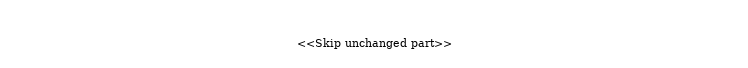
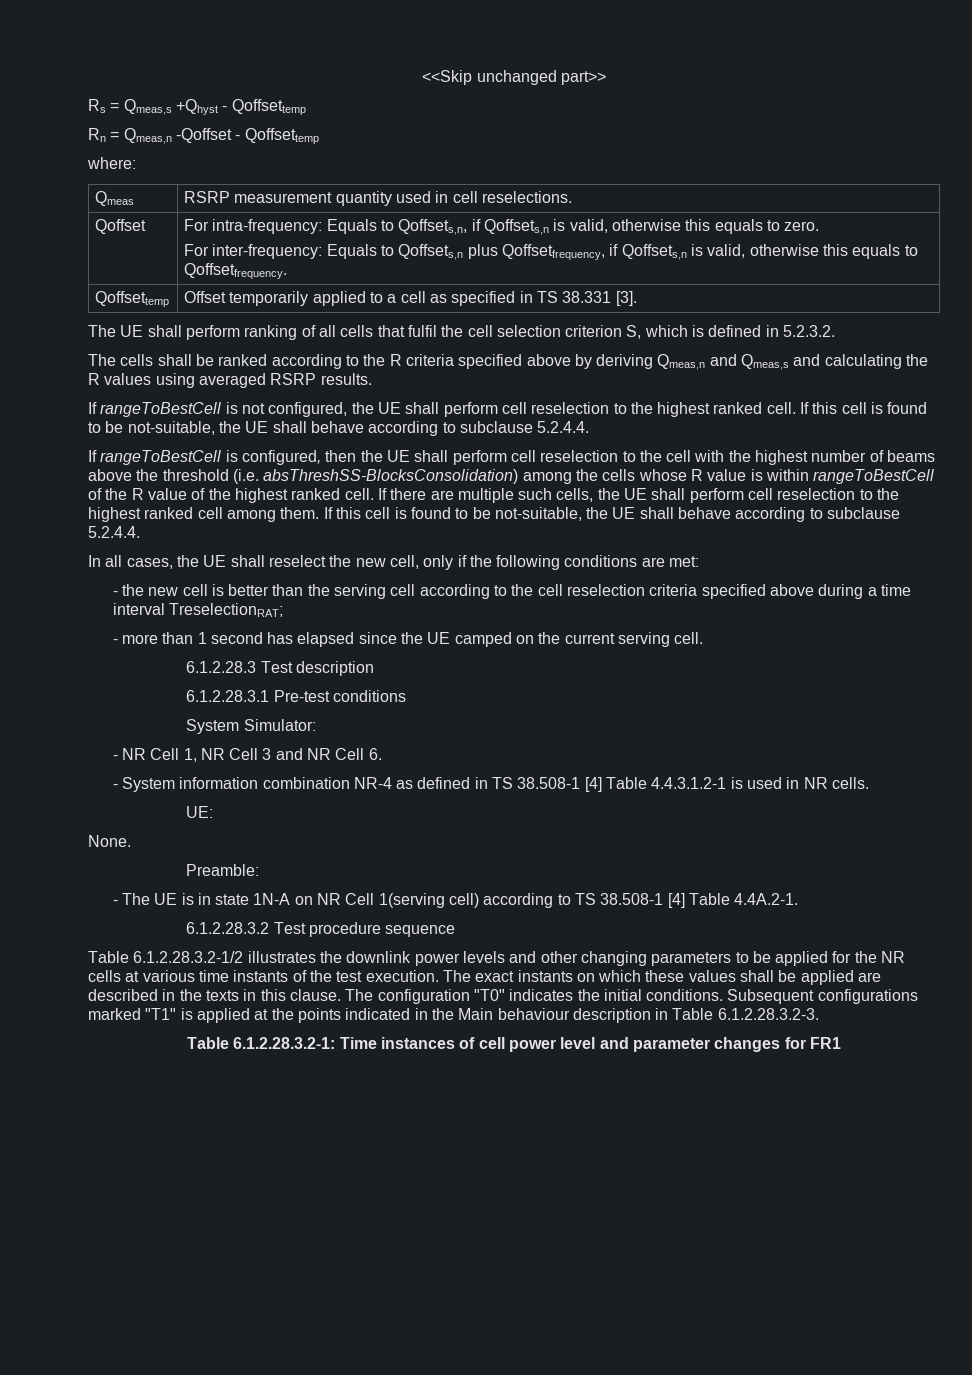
+ Rs = Qmeas,s +Qhyst - Qoffsettemp
+ Rn = Qmeas,n -Qoffset - Qoffsettemp
+ where:
+ Qmeas | RSRP measurement quantity used in cell reselections.
+ Qoffset | For intra-frequency: Equals to Qoffsets,n, if Qoffsets,n is valid, otherwise this equals to zero.
+ For inter-frequency: Equals to Qoffsets,n plus Qoffsetfrequency, if Qoffsets,n is valid, otherwise this equals to Qoffsetfrequency.
+ Qoffsettemp | Offset temporarily applied to a cell as specified in TS 38.331 [3].
+ The UE shall perform ranking of all cells that fulfil the cell selection criterion S, which is defined in 5.2.3.2.
+ The cells shall be ranked according to the R criteria specified above by deriving Qmeas,n and Qmeas,s and calculating the R values using averaged RSRP results.
+ If rangeToBestCell is not configured, the UE shall perform cell reselection to the highest ranked cell. If this cell is found to be not-suitable, the UE shall behave according to subclause 5.2.4.4.
+ If rangeToBestCell is configured, then the UE shall perform cell reselection to the cell with the highest number of beams above the threshold (i.e. absThreshSS-BlocksConsolidation) among the cells whose R value is within rangeToBestCell of the R value of the highest ranked cell. If there are multiple such cells, the UE shall perform cell reselection to the highest ranked cell among them. If this cell is found to be not-suitable, the UE shall behave according to subclause 5.2.4.4.
+ In all cases, the UE shall reselect the new cell, only if the following conditions are met:
+ - the new cell is better than the serving cell according to the cell reselection criteria specified above during a time interval TreselectionRAT;
+ - more than 1 second has elapsed since the UE camped on the current serving cell.
+ 6.1.2.28.3 Test description
+ 6.1.2.28.3.1 Pre-test conditions
+ System Simulator:
+ - NR Cell 1, NR Cell 3 and NR Cell 6.
+ - System information combination NR-4 as defined in TS 38.508-1 [4] Table 4.4.3.1.2-1 is used in NR cells.
+ UE:
+ None.
+ Preamble:
+ - The UE is in state 1N-A on NR Cell 1(serving cell) according to TS 38.508-1 [4] Table 4.4A.2-1.
+ 6.1.2.28.3.2 Test procedure sequence
+ Table 6.1.2.28.3.2-1/2 illustrates the downlink power levels and other changing parameters to be applied for the NR cells at various time instants of the test execution. The exact instants on which these values shall be applied are described in the texts in this clause. The configuration "T0" indicates the initial conditions. Subsequent configurations marked "T1" is applied at the points indicated in the Main behaviour description in Table 6.1.2.28.3.2-3.
+ Table 6.1.2.28.3.2-1: Time instances of cell power level and parameter changes for FR1

